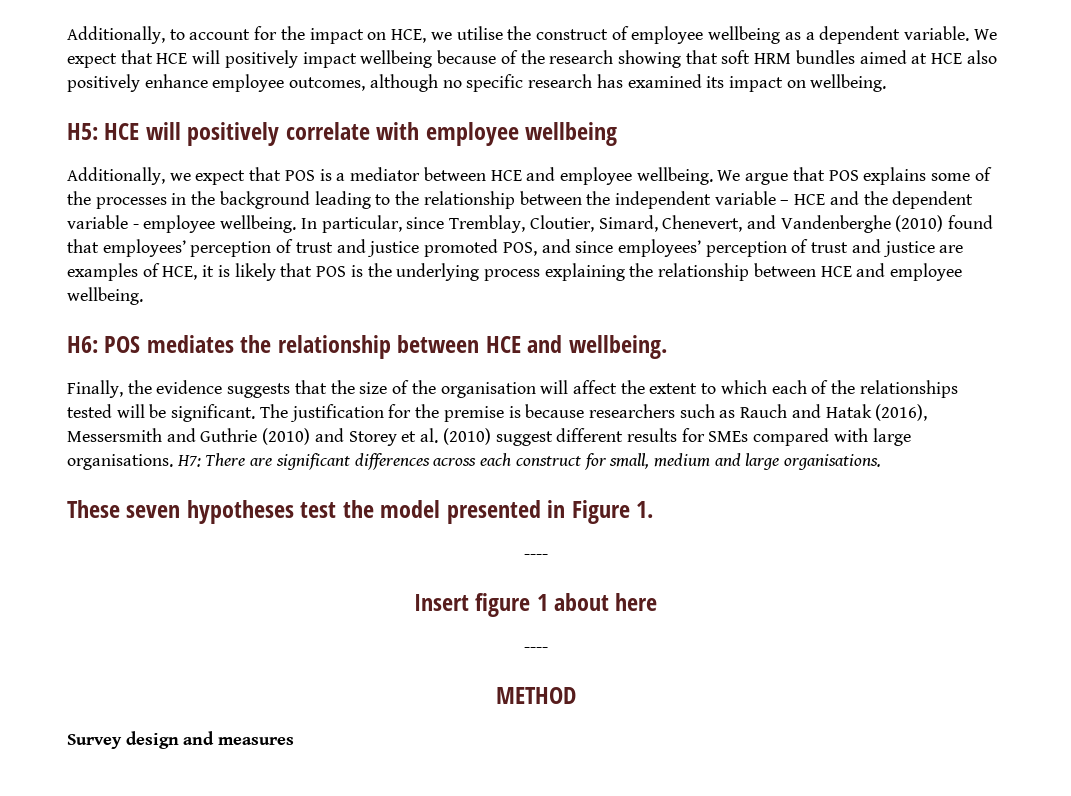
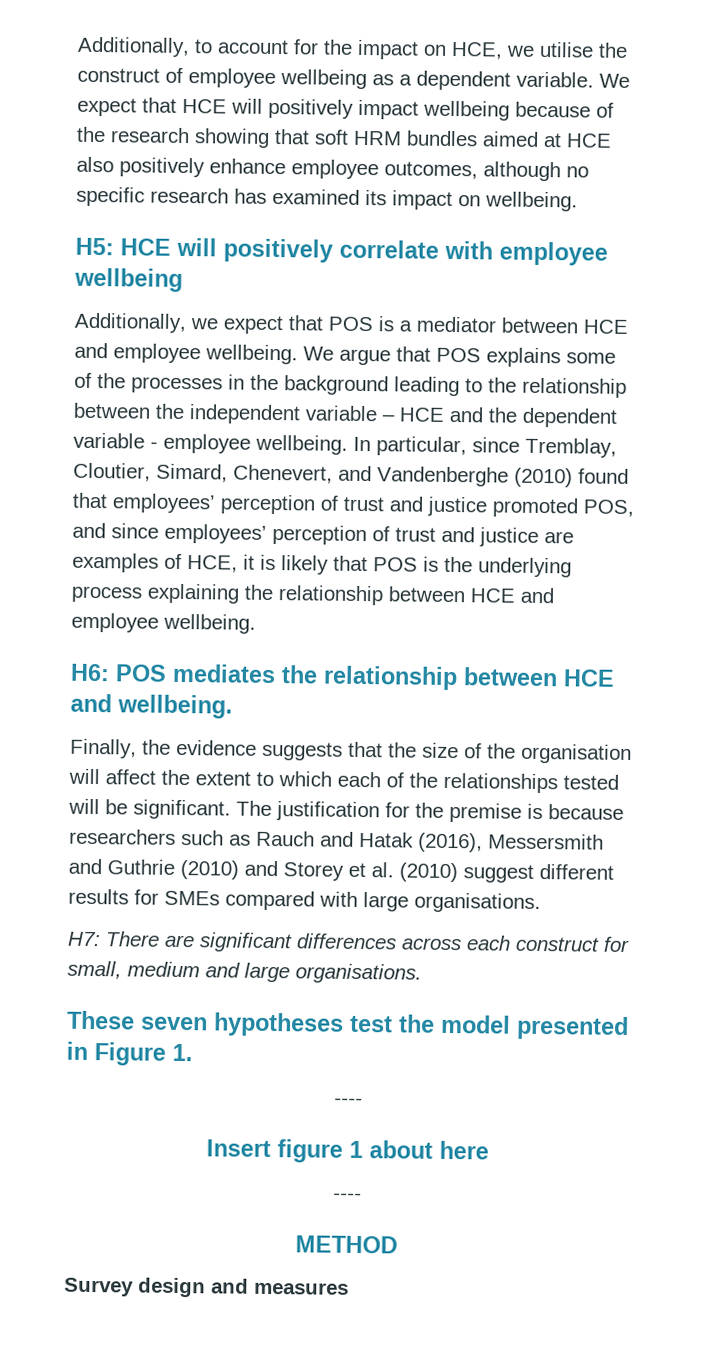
- The justification for the premise is because researchers such as Rauch and Hatak (2016), Messersmith and Guthrie (2010) and Storey et al. (2010) suggest different results for SMEs compared with large organisations. H7: There are significant differences across each construct for small, medium and large organisations.
+ The justification for the premise is because researchers such as Rauch and Hatak (2016), Messersmith and Guthrie (2010) and Storey et al. (2010) suggest different results for SMEs compared with large organisations.
+ H7: There are significant differences across each construct for small, medium and large organisations.

